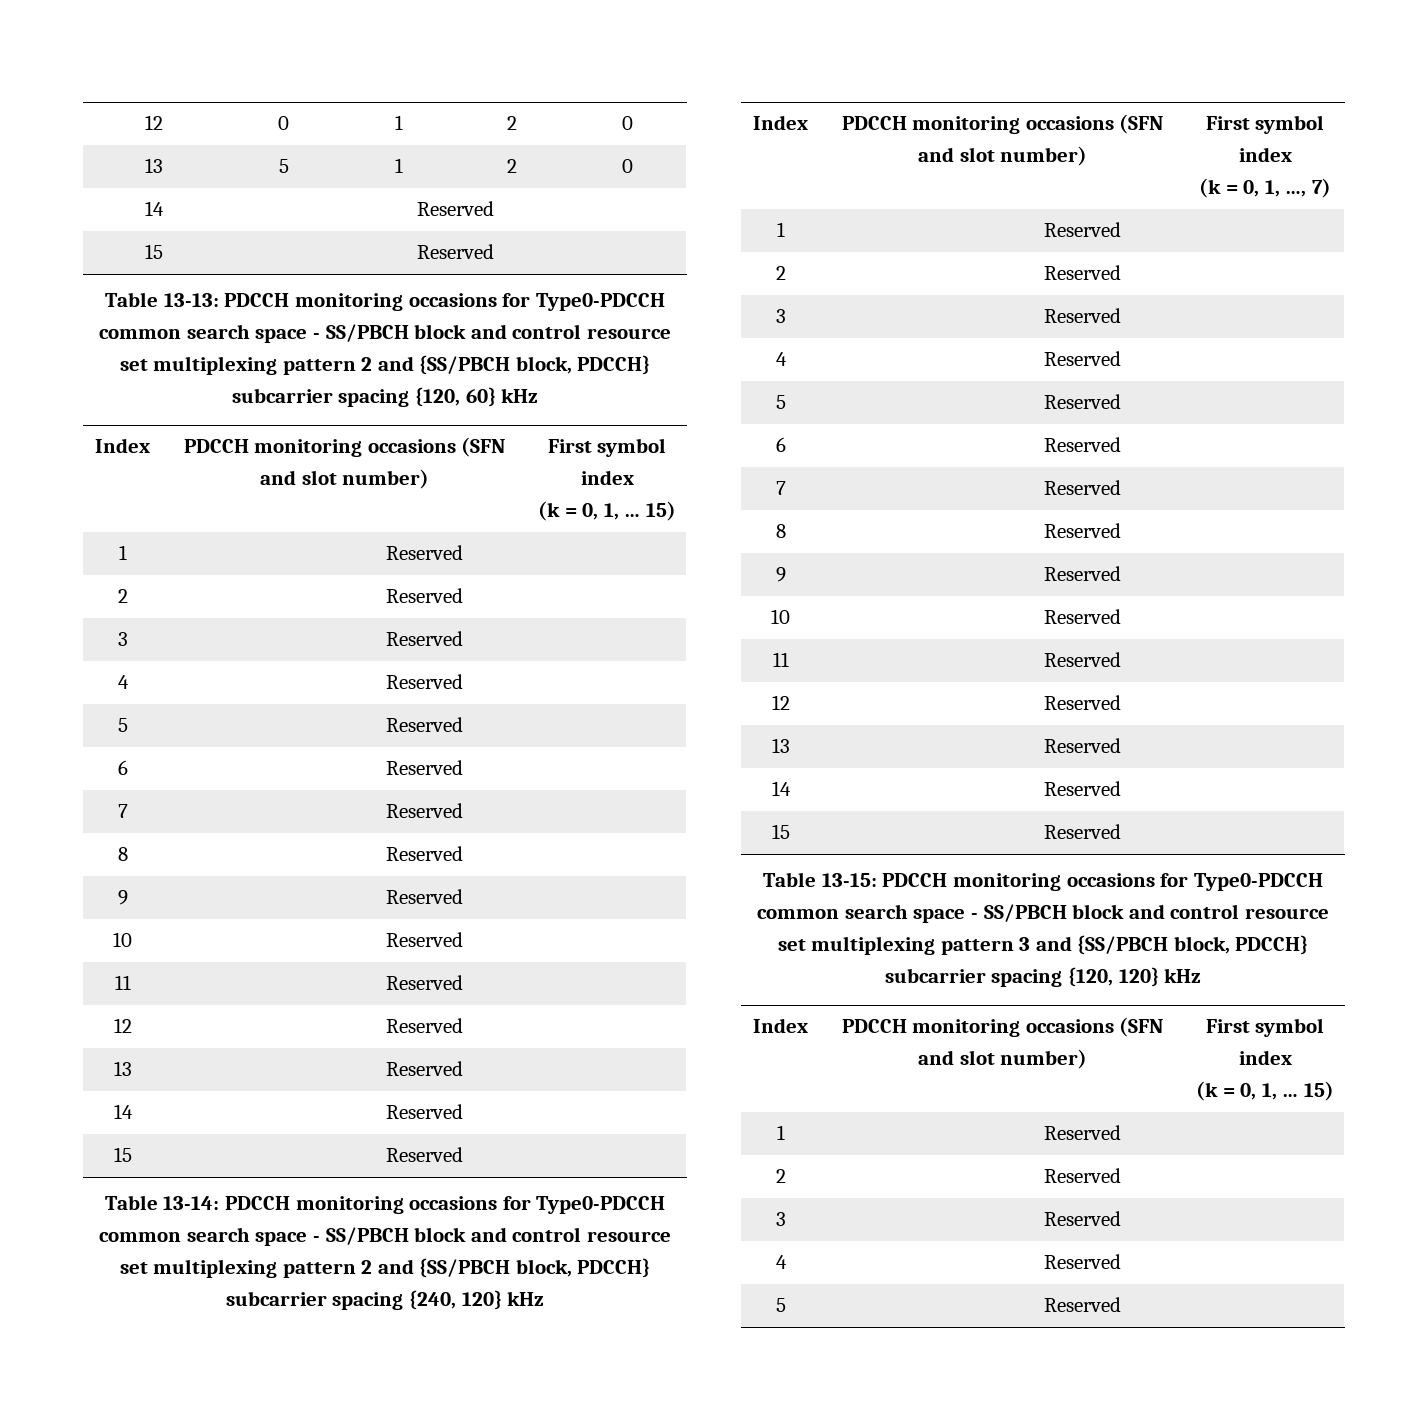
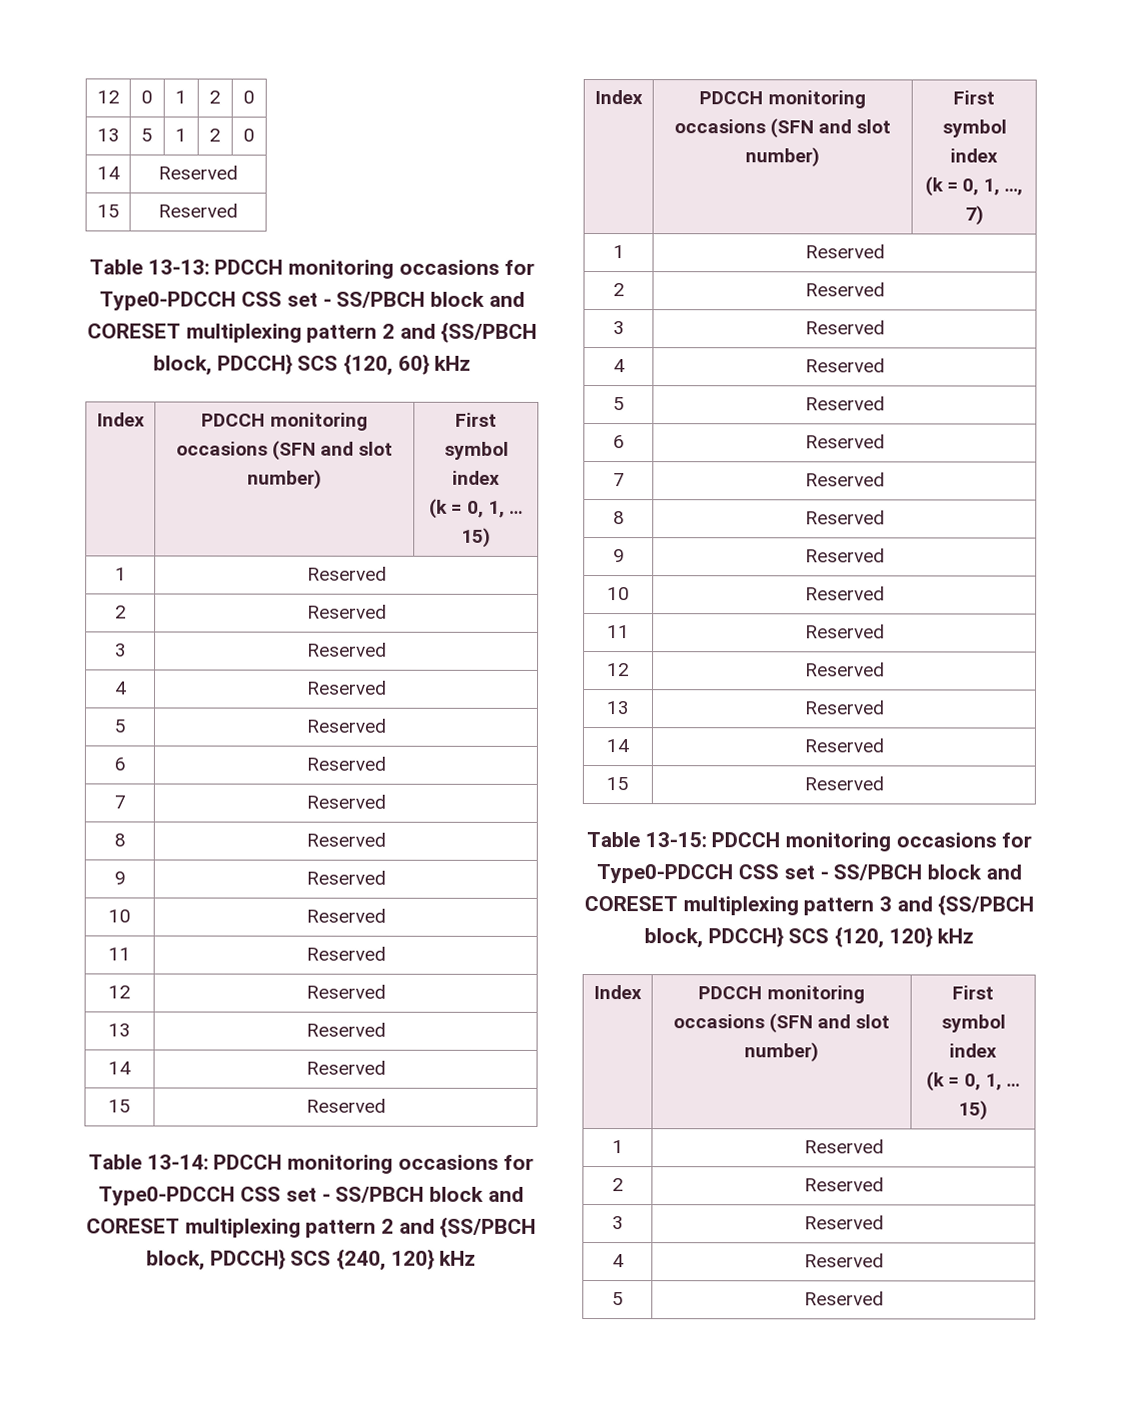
- Table 13-13: PDCCH monitoring occasions for Type0-PDCCH common search space - SS/PBCH block and control resource set multiplexing pattern 2 and {SS/PBCH block, PDCCH} subcarrier spacing {120, 60} kHz
+ Table 13-13: PDCCH monitoring occasions for Type0-PDCCH CSS set - SS/PBCH block and CORESET multiplexing pattern 2 and {SS/PBCH block, PDCCH} SCS {120, 60} kHz
- Table 13-14: PDCCH monitoring occasions for Type0-PDCCH common search space - SS/PBCH block and control resource set multiplexing pattern 2 and {SS/PBCH block, PDCCH} subcarrier spacing {240, 120} kHz
+ Table 13-14: PDCCH monitoring occasions for Type0-PDCCH CSS set - SS/PBCH block and CORESET multiplexing pattern 2 and {SS/PBCH block, PDCCH} SCS {240, 120} kHz
- Table 13-15: PDCCH monitoring occasions for Type0-PDCCH common search space - SS/PBCH block and control resource set multiplexing pattern 3 and {SS/PBCH block, PDCCH} subcarrier spacing {120, 120} kHz
+ Table 13-15: PDCCH monitoring occasions for Type0-PDCCH CSS set - SS/PBCH block and CORESET multiplexing pattern 3 and {SS/PBCH block, PDCCH} SCS {120, 120} kHz

